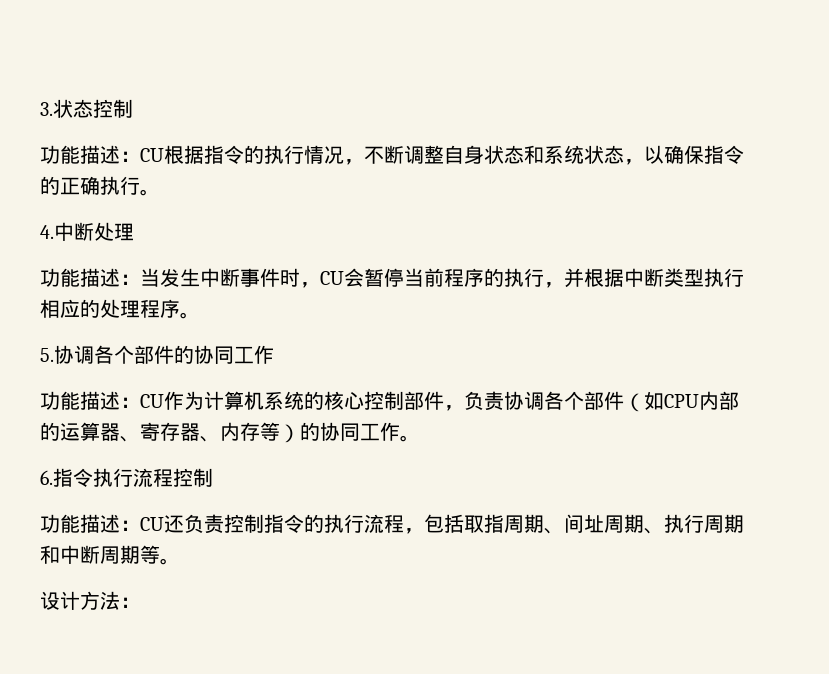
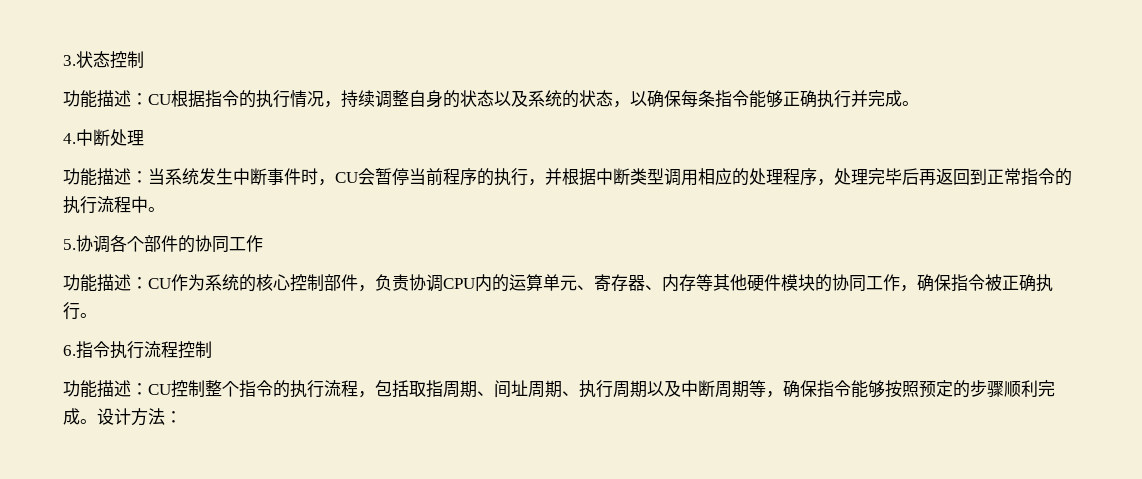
- 功能描述：CU根据指令的执行情况，不断调整自身状态和系统状态，以确保指令的正确执行。
+ 功能描述：CU根据指令的执行情况，持续调整自身的状态以及系统的状态，以确保每条指令能够正确执行并完成。
- 功能描述：当发生中断事件时，CU会暂停当前程序的执行，并根据中断类型执行相应的处理程序。
+ 功能描述：当系统发生中断事件时，CU会暂停当前程序的执行，并根据中断类型调用相应的处理程序，处理完毕后再返回到正常指令的执行流程中。
- 功能描述：CU作为计算机系统的核心控制部件，负责协调各个部件（如CPU内部的运算器、寄存器、内存等）的协同工作。
+ 功能描述：CU作为系统的核心控制部件，负责协调CPU内的运算单元、寄存器、内存等其他硬件模块的协同工作，确保指令被正确执行。
- 功能描述：CU还负责控制指令的执行流程，包括取指周期、间址周期、执行周期和中断周期等。
- 设计方法：
+ 功能描述：CU控制整个指令的执行流程，包括取指周期、间址周期、执行周期以及中断周期等，确保指令能够按照预定的步骤顺利完成。设计方法：

